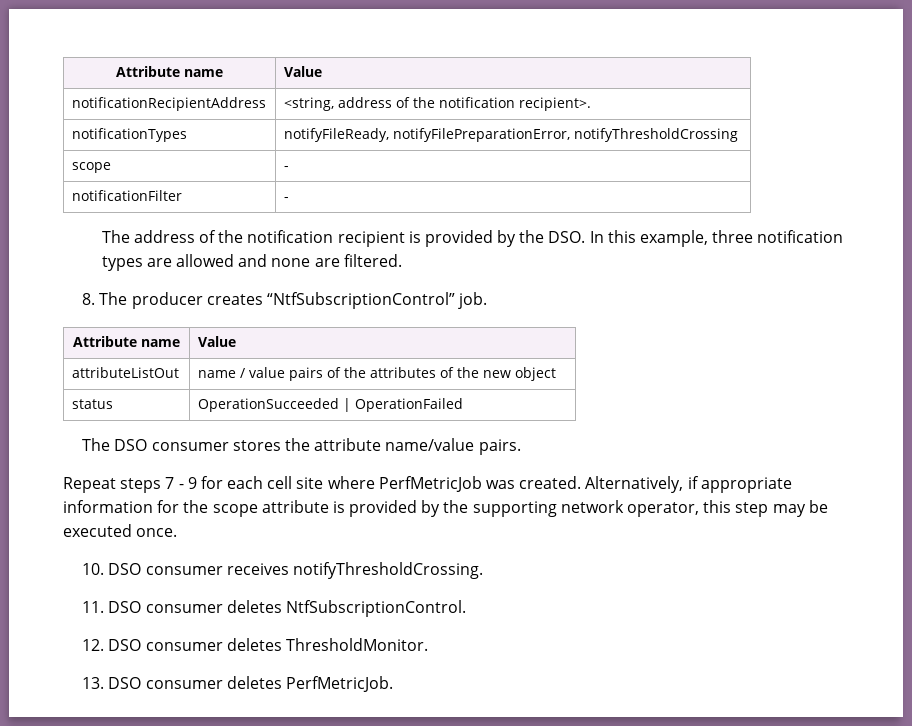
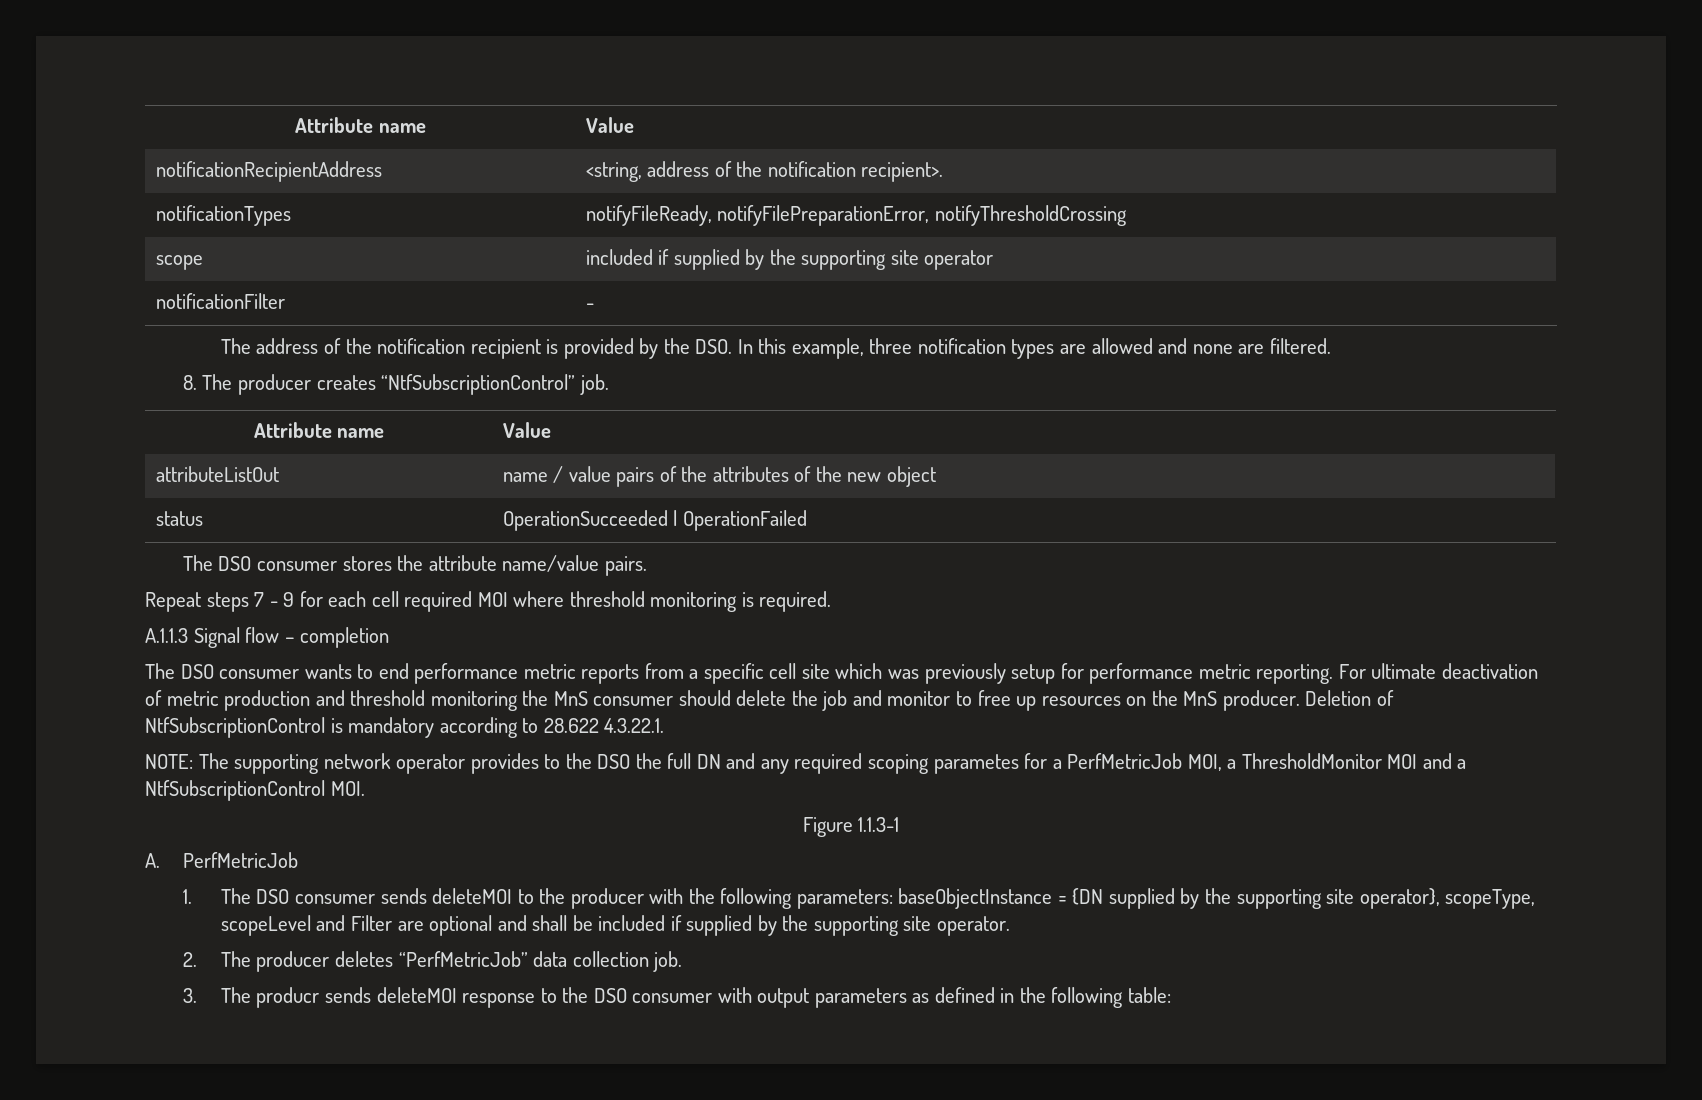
- scope | -
+ scope | included if supplied by the supporting site operator
- Repeat steps 7 - 9 for each cell site where PerfMetricJob was created. Alternatively, if appropriate information for the scope attribute is provided by the supporting network operator, this step may be executed once.
- 10. DSO consumer receives notifyThresholdCrossing.
- 11. DSO consumer deletes NtfSubscriptionControl.
- 12. DSO consumer deletes ThresholdMonitor.
- 13. DSO consumer deletes PerfMetricJob.
+ Repeat steps 7 - 9 for each cell required MOI where threshold monitoring is required.
+ A.1.1.3 Signal flow – completion
+ The DSO consumer wants to end performance metric reports from a specific cell site which was previously setup for performance metric reporting. For ultimate deactivation of metric production and threshold monitoring the MnS consumer should delete the job and monitor to free up resources on the MnS producer. Deletion of NtfSubscriptionControl is mandatory according to 28.622 4.3.22.1.
+ NOTE: The supporting network operator provides to the DSO the full DN and any required scoping parametes for a PerfMetricJob MOI, a ThresholdMonitor MOI and a NtfSubscriptionControl MOI.
+ Figure 1.1.3-1
+ A. PerfMetricJob
+ 1. The DSO consumer sends deleteMOI to the producer with the following parameters: baseObjectInstance = {DN supplied by the supporting site operator}, scopeType, scopeLevel and Filter are optional and shall be included if supplied by the supporting site operator.
+ 2. The producer deletes “PerfMetricJob” data collection job.
+ 3. The producr sends deleteMOI response to the DSO consumer with output parameters as defined in the following table:

